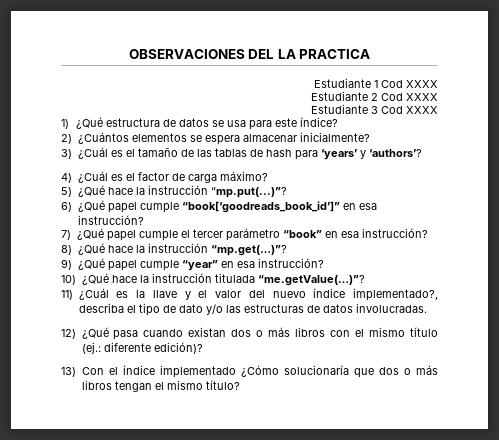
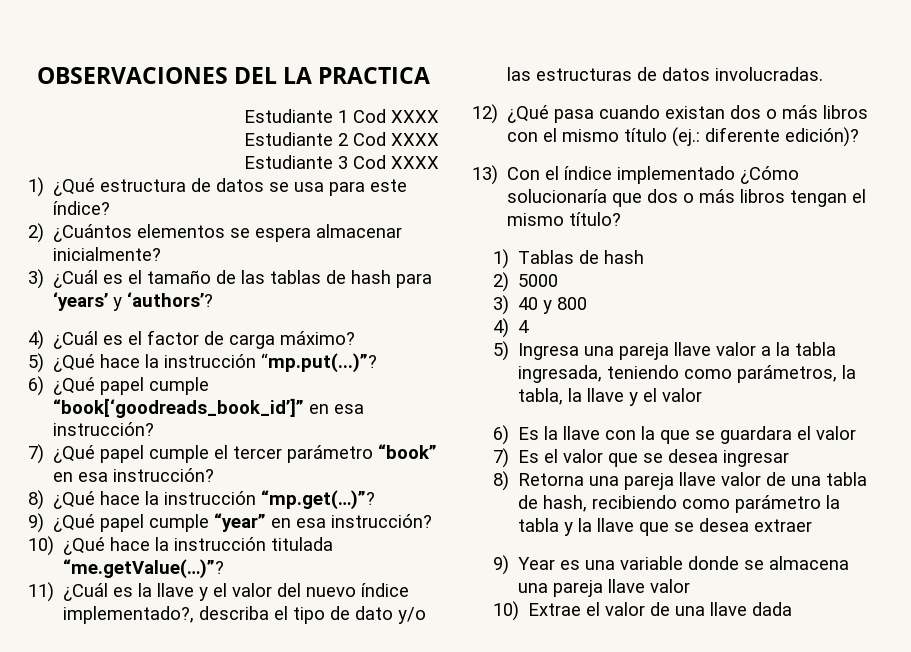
+ 1) Tablas de hash
+ 2) 5000
+ 3) 40 y 800
+ 4) 4
+ 5) Ingresa una pareja llave valor a la tabla ingresada, teniendo como parámetros, la tabla, la llave y el valor
+ 6) Es la llave con la que se guardara el valor
+ 7) Es el valor que se desea ingresar
+ 8) Retorna una pareja llave valor de una tabla de hash, recibiendo como parámetro la tabla y la llave que se desea extraer
+ 9) Year es una variable donde se almacena una pareja llave valor
+ 10) Extrae el valor de una llave dada

